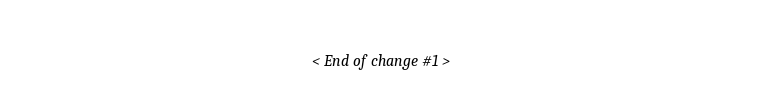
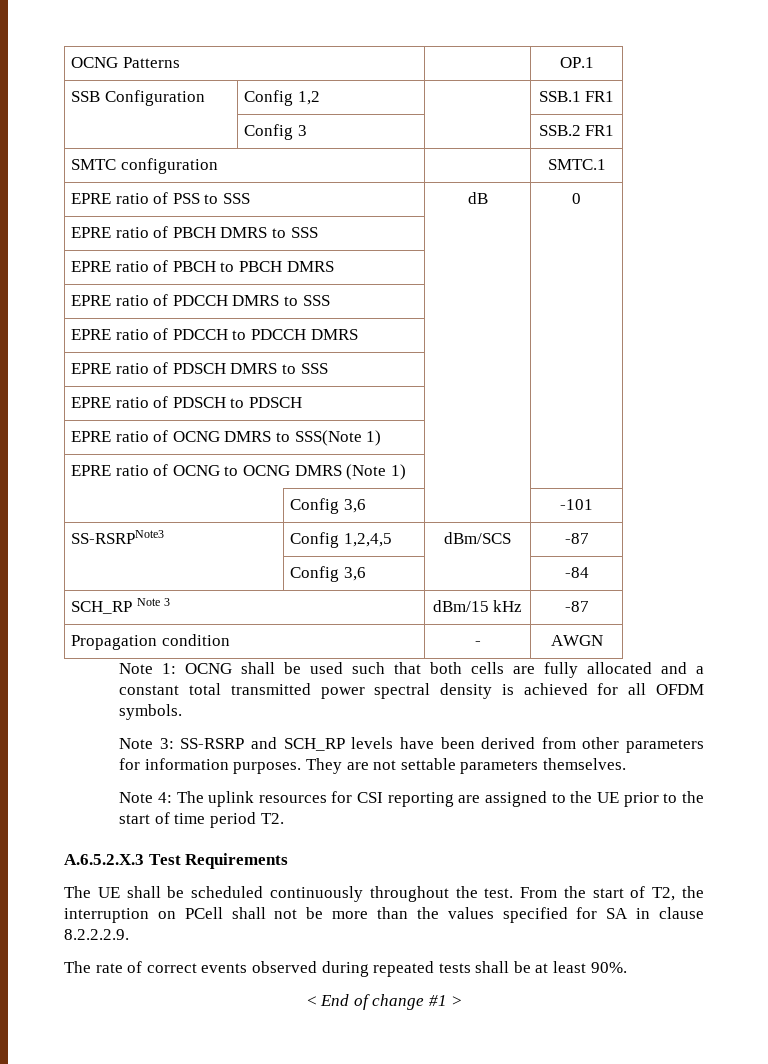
+ OCNG Patterns | | OP.1
+ SSB Configuration | Config 1,2 | | SSB.1 FR1
+ | Config 3 | | SSB.2 FR1
+ SMTC configuration | | SMTC.1
+ EPRE ratio of PSS to SSS | dB | 0
+ EPRE ratio of PBCH DMRS to SSS | |
+ EPRE ratio of PBCH to PBCH DMRS | |
+ EPRE ratio of PDCCH DMRS to SSS | |
+ EPRE ratio of PDCCH to PDCCH DMRS | |
+ EPRE ratio of PDSCH DMRS to SSS | |
+ EPRE ratio of PDSCH to PDSCH | |
+ EPRE ratio of OCNG DMRS to SSS(Note 1) | |
+ EPRE ratio of OCNG to OCNG DMRS (Note 1) | |
+ | Config 3,6 | | -101
+ SS-RSRPNote3 | Config 1,2,4,5 | dBm/SCS | -87
+ | Config 3,6 | | -84
+ SCH_RP Note 3 | dBm/15 kHz | -87
+ Propagation condition | - | AWGN
+ Note 1: OCNG shall be used such that both cells are fully allocated and a constant total transmitted power spectral density is achieved for all OFDM symbols.
+ Note 3: SS-RSRP and SCH_RP levels have been derived from other parameters for information purposes. They are not settable parameters themselves.
+ Note 4: The uplink resources for CSI reporting are assigned to the UE prior to the start of time period T2.
+ A.6.5.2.X.3 Test Requirements
+ The UE shall be scheduled continuously throughout the test. From the start of T2, the interruption on PCell shall not be more than the values specified for SA in clause 8.2.2.2.9.
+ The rate of correct events observed during repeated tests shall be at least 90%.

